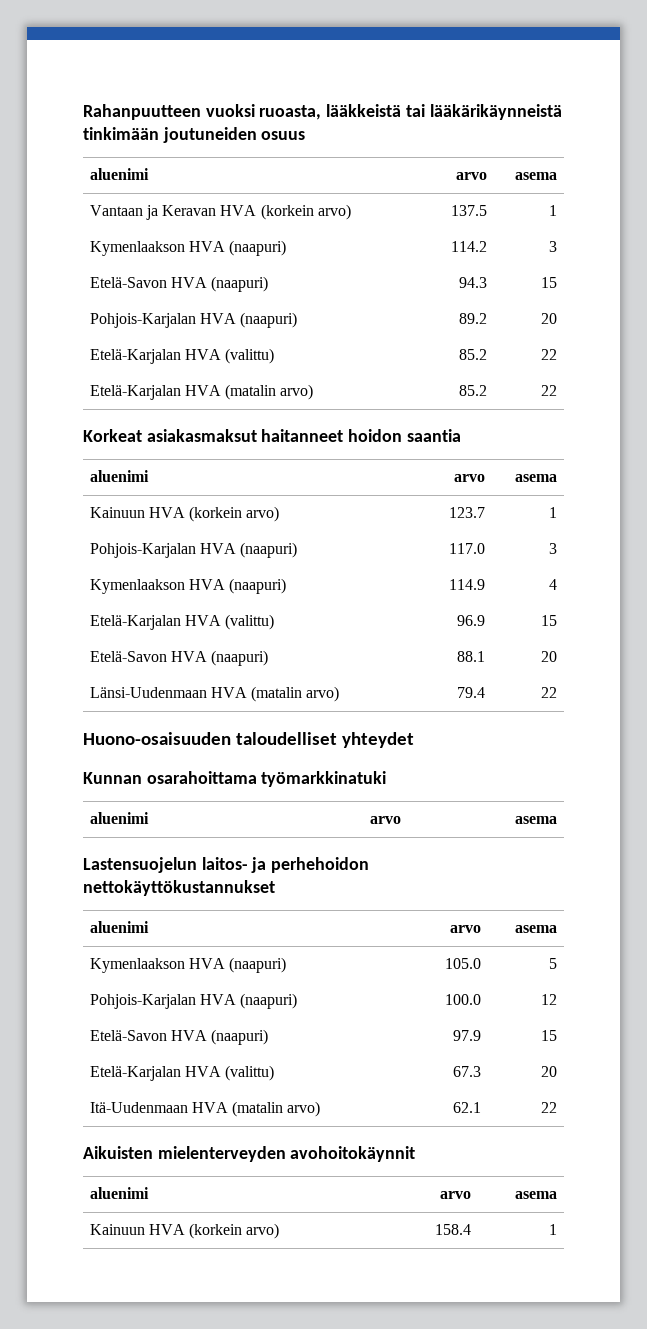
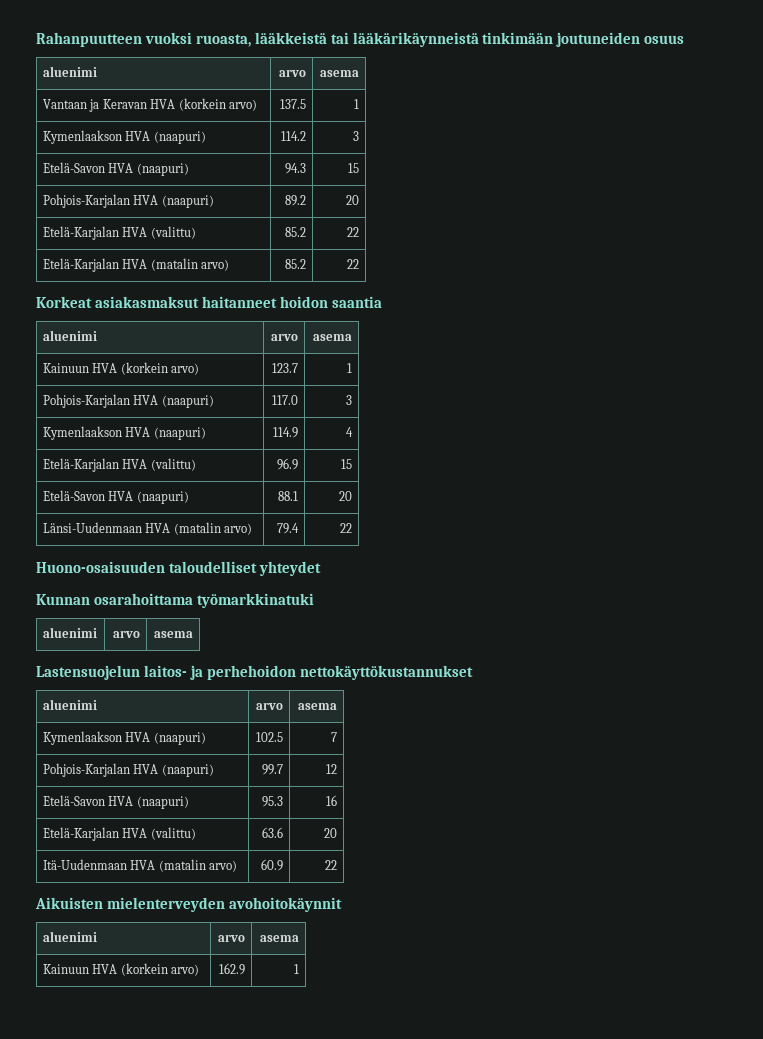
- Kymenlaakson HVA (naapuri) | 105.0 | 5
- Pohjois-Karjalan HVA (naapuri) | 100.0 | 12
+ Kymenlaakson HVA (naapuri) | 102.5 | 7
+ Pohjois-Karjalan HVA (naapuri) | 99.7 | 12
- Etelä-Savon HVA (naapuri) | 97.9 | 15
- Etelä-Karjalan HVA (valittu) | 67.3 | 20
+ Etelä-Savon HVA (naapuri) | 95.3 | 16
+ Etelä-Karjalan HVA (valittu) | 63.6 | 20
- Itä-Uudenmaan HVA (matalin arvo) | 62.1 | 22
+ Itä-Uudenmaan HVA (matalin arvo) | 60.9 | 22
- Kainuun HVA (korkein arvo) | 158.4 | 1
+ Kainuun HVA (korkein arvo) | 162.9 | 1

